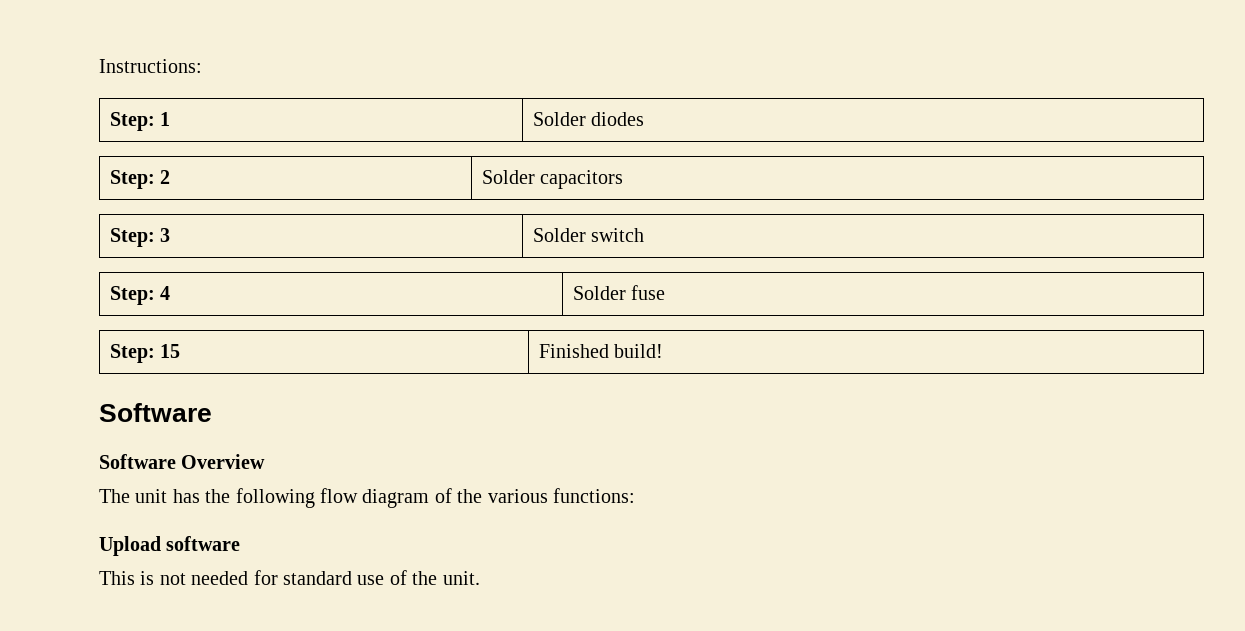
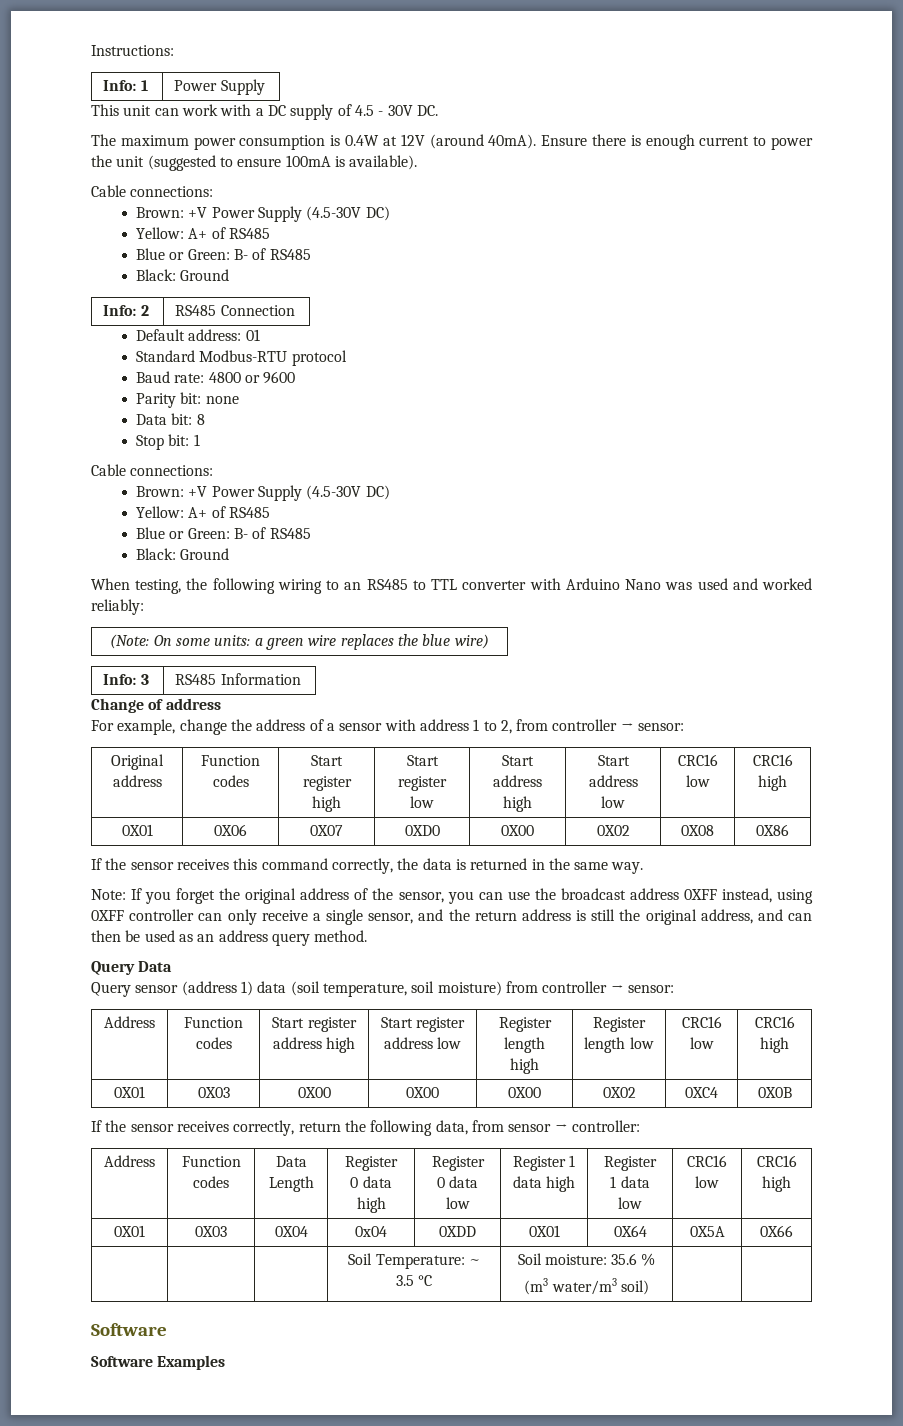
- Step: 1 | Solder diodes
- Step: 2 | Solder capacitors
- Step: 3 | Solder switch
- Step: 4 | Solder fuse
- Step: 15 | Finished build!
+ Info: 1 | Power Supply
+ This unit can work with a DC supply of 4.5 - 30V DC.
+ The maximum power consumption is 0.4W at 12V (around 40mA). Ensure there is enough current to power the unit (suggested to ensure 100mA is available).
+ Cable connections:
+ Brown: +V Power Supply (4.5-30V DC)
+ Yellow: A+ of RS485
+ Blue or Green: B- of RS485
+ Black: Ground
+ Info: 2 | RS485 Connection
+ Default address: 01
+ Standard Modbus-RTU protocol
+ Baud rate: 4800 or 9600
+ Parity bit: none
+ Data bit: 8
+ Stop bit: 1
+ Cable connections:
+ Brown: +V Power Supply (4.5-30V DC)
+ Yellow: A+ of RS485
+ Blue or Green: B- of RS485
+ Black: Ground
+ When testing, the following wiring to an RS485 to TTL converter with Arduino Nano was used and worked reliably:
+ (Note: On some units: a green wire replaces the blue wire)
+ Info: 3 | RS485 Information
+ Change of address
+ For example, change the address of a sensor with address 1 to 2, from controller → sensor:
+ Original address | Function codes | Start register high | Start register low | Start address high | Start address low | CRC16 low | CRC16 high
+ 0X01 | 0X06 | 0X07 | 0XD0 | 0X00 | 0X02 | 0X08 | 0X86
+ If the sensor receives this command correctly, the data is returned in the same way.
+ Note: If you forget the original address of the sensor, you can use the broadcast address 0XFF instead, using 0XFF controller can only receive a single sensor, and the return address is still the original address, and can then be used as an address query method.
+ Query Data
+ Query sensor (address 1) data (soil temperature, soil moisture) from controller → sensor:
+ Address | Function codes | Start register address high | Start register address low | Register length high | Register length low | CRC16 low | CRC16 high
+ 0X01 | 0X03 | 0X00 | 0X00 | 0X00 | 0X02 | 0XC4 | 0X0B
+ If the sensor receives correctly, return the following data, from sensor → controller:
+ Address | Function codes | Data Length | Register 0 data high | Register 0 data low | Register 1 data high | Register 1 data low | CRC16 low | CRC16 high
+ 0X01 | 0X03 | 0X04 | 0x04 | 0XDD | 0X01 | 0X64 | 0X5A | 0X66
+ | | | Soil Temperature: ~ 3.5 °C | Soil moisture: 35.6 %
+ (m3 water/m3 soil) | |
  Software
- Software Overview
- The unit has the following flow diagram of the various functions:
- Upload software
- This is not needed for standard use of the unit.
+ Software Examples

